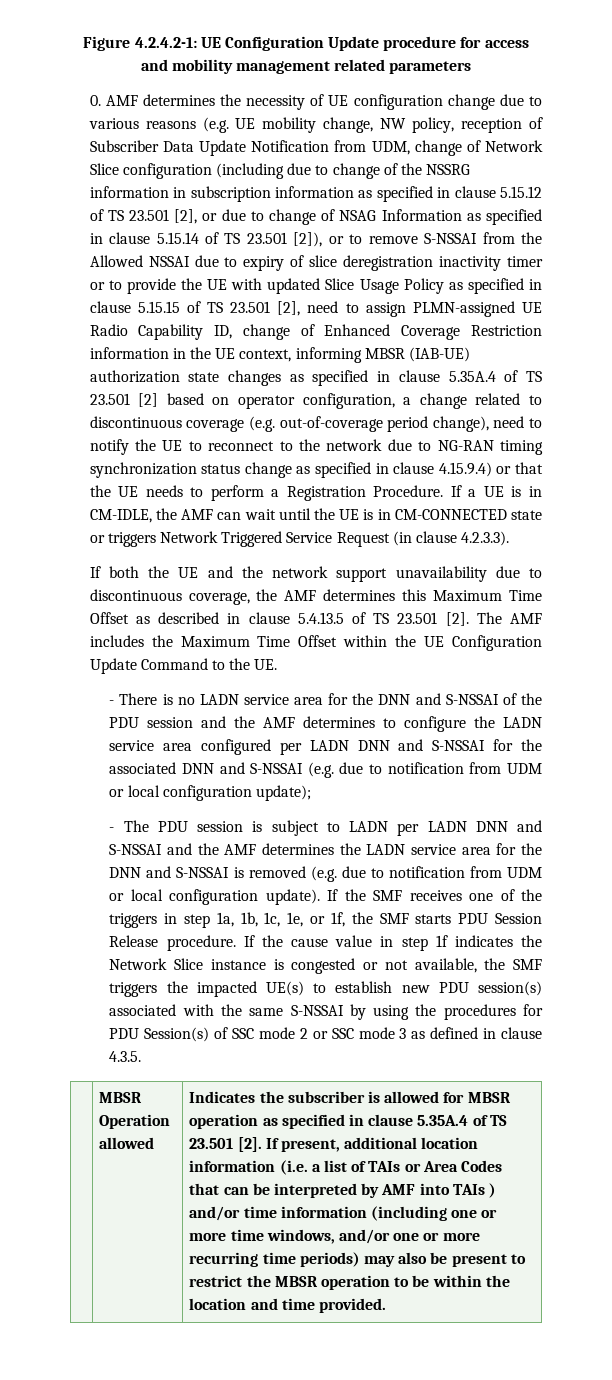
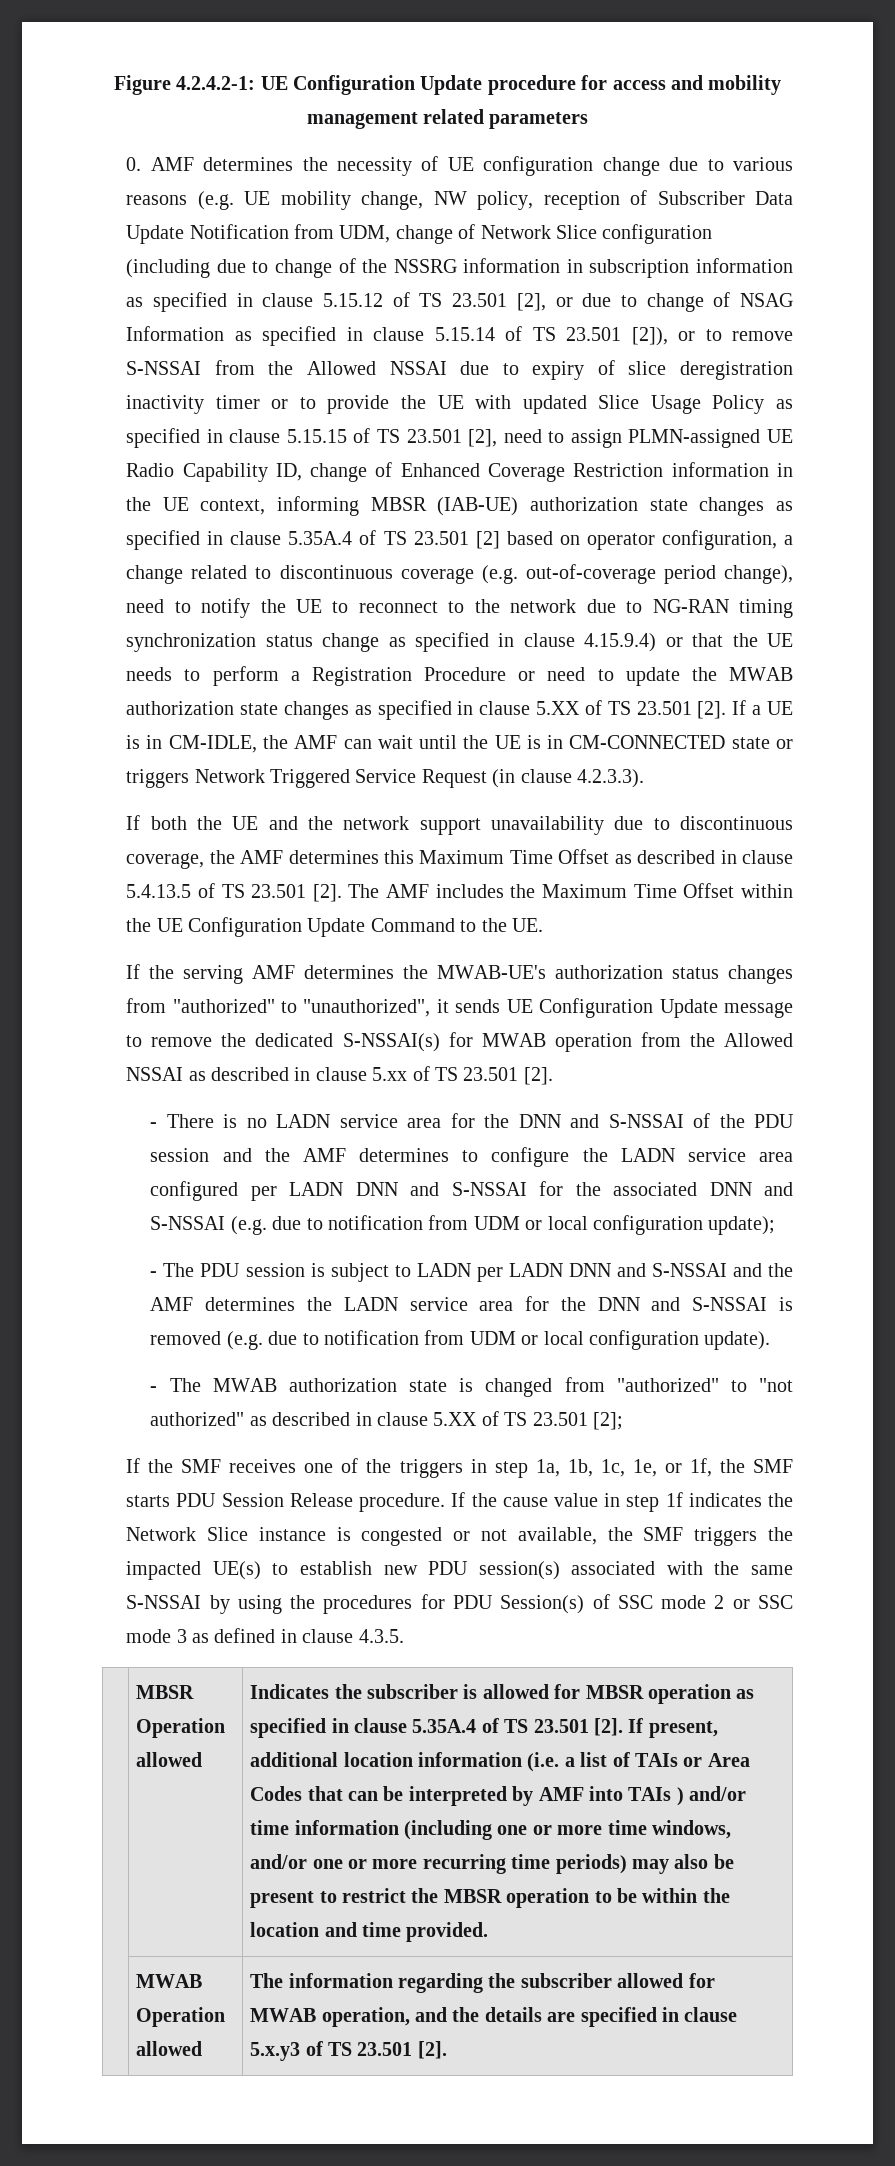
- 0. AMF determines the necessity of UE configuration change due to various reasons (e.g. UE mobility change, NW policy, reception of Subscriber Data Update Notification from UDM, change of Network Slice configuration (including due to change of the NSSRG information in subscription information as specified in clause 5.15.12 of TS 23.501 [2], or due to change of NSAG Information as specified in clause 5.15.14 of TS 23.501 [2]), or to remove S-NSSAI from the Allowed NSSAI due to expiry of slice deregistration inactivity timer or to provide the UE with updated Slice Usage Policy as specified in clause 5.15.15 of TS 23.501 [2], need to assign PLMN-assigned UE Radio Capability ID, change of Enhanced Coverage Restriction information in the UE context, informing MBSR (IAB-UE) authorization state changes as specified in clause 5.35A.4 of TS 23.501 [2] based on operator configuration, a change related to discontinuous coverage (e.g. out-of-coverage period change), need to notify the UE to reconnect to the network due to NG-RAN timing synchronization status change as specified in clause 4.15.9.4) or that the UE needs to perform a Registration Procedure.
+ 0. AMF determines the necessity of UE configuration change due to various reasons (e.g. UE mobility change, NW policy, reception of Subscriber Data Update Notification from UDM, change of Network Slice configuration (including due to change of the NSSRG information in subscription information as specified in clause 5.15.12 of TS 23.501 [2], or due to change of NSAG Information as specified in clause 5.15.14 of TS 23.501 [2]), or to remove S-NSSAI from the Allowed NSSAI due to expiry of slice deregistration inactivity timer or to provide the UE with updated Slice Usage Policy as specified in clause 5.15.15 of TS 23.501 [2], need to assign PLMN-assigned UE Radio Capability ID, change of Enhanced Coverage Restriction information in the UE context, informing MBSR (IAB-UE) authorization state changes as specified in clause 5.35A.4 of TS 23.501 [2] based on operator configuration, a change related to discontinuous coverage (e.g. out-of-coverage period change), need to notify the UE to reconnect to the network due to NG-RAN timing synchronization status change as specified in clause 4.15.9.4) or that the UE needs to perform a Registration Procedure or need to update the MWAB authorization state changes as specified in clause 5.XX of TS 23.501 [2].
+ If the serving AMF determines the MWAB-UE's authorization status changes from "authorized" to "unauthorized", it sends UE Configuration Update message to remove the dedicated S-NSSAI(s) for MWAB operation from the Allowed NSSAI as described in clause 5.xx of TS 23.501 [2].
- - The PDU session is subject to LADN per LADN DNN and S-NSSAI and the AMF determines the LADN service area for the DNN and S-NSSAI is removed (e.g. due to notification from UDM or local configuration update). If the SMF receives one of the triggers in step 1a, 1b, 1c, 1e, or 1f, the SMF starts PDU Session Release procedure.
+ - The PDU session is subject to LADN per LADN DNN and S-NSSAI and the AMF determines the LADN service area for the DNN and S-NSSAI is removed (e.g. due to notification from UDM or local configuration update).
+ - The MWAB authorization state is changed from "authorized" to "not authorized" as described in clause 5.XX of TS 23.501 [2];
+ If the SMF receives one of the triggers in step 1a, 1b, 1c, 1e, or 1f, the SMF starts PDU Session Release procedure.
+ | MWAB Operation allowed | The information regarding the subscriber allowed for MWAB operation, and the details are specified in clause 5.x.y3 of TS 23.501 [2].

